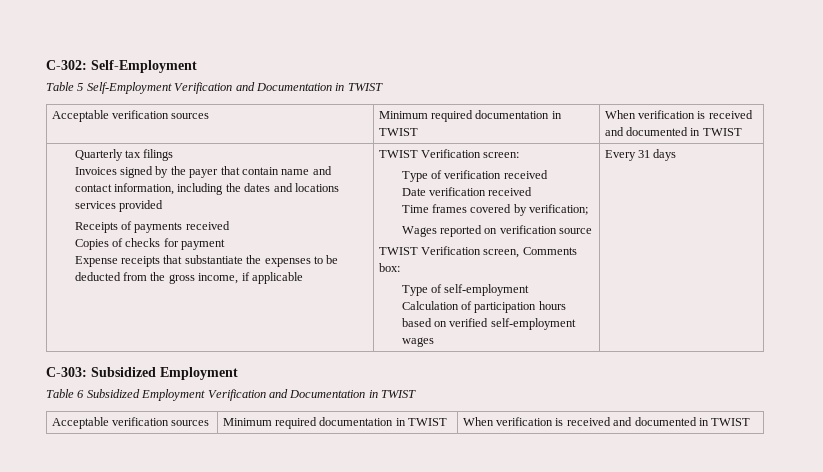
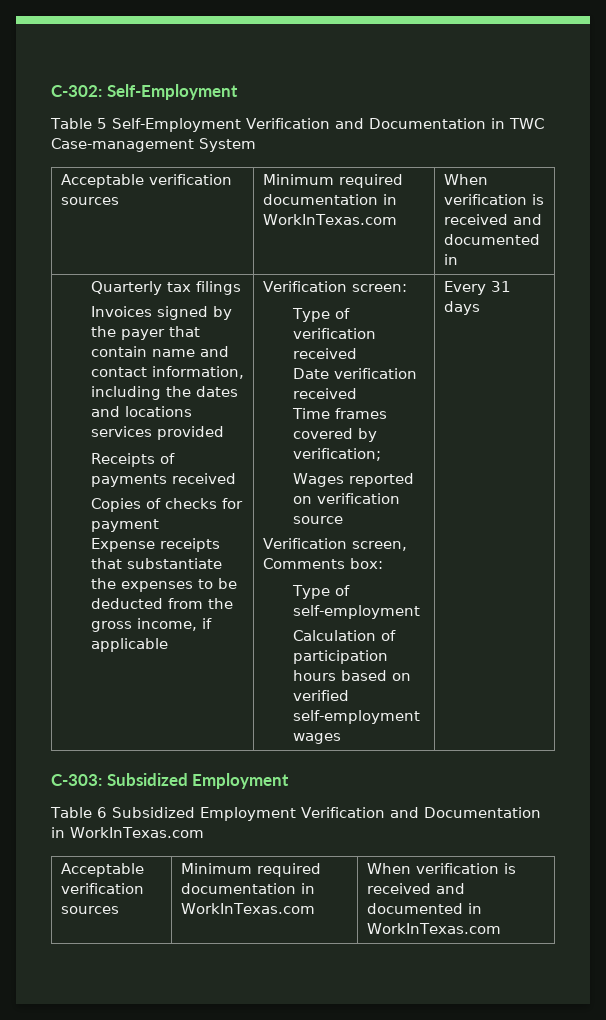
- Table 5 Self-Employment Verification and Documentation in TWIST
- Acceptable verification sources | Minimum required documentation in TWIST | When verification is received and documented in TWIST
+ Table 5 Self-Employment Verification and Documentation in TWC Case-management System
+ Acceptable verification sources | Minimum required documentation in WorkInTexas.com | When verification is received and documented in
- TWIST Verification screen:
+ Verification screen:
- TWIST Verification screen, Comments box:
+ Verification screen, Comments box:
- Table 6 Subsidized Employment Verification and Documentation in TWIST
- Acceptable verification sources | Minimum required documentation in TWIST | When verification is received and documented in TWIST
+ Table 6 Subsidized Employment Verification and Documentation in WorkInTexas.com
+ Acceptable verification sources | Minimum required documentation in WorkInTexas.com | When verification is received and documented in WorkInTexas.com

